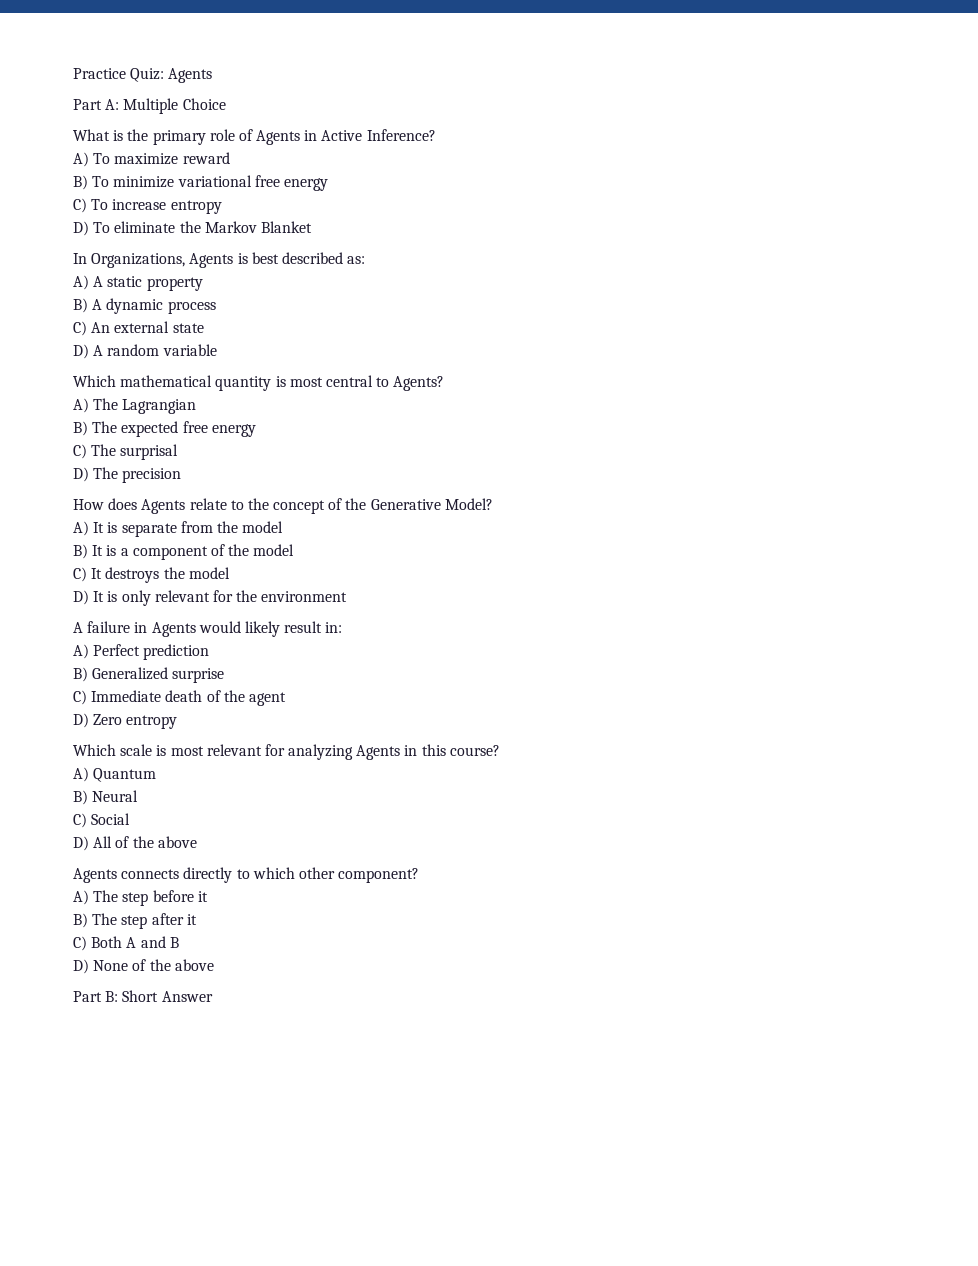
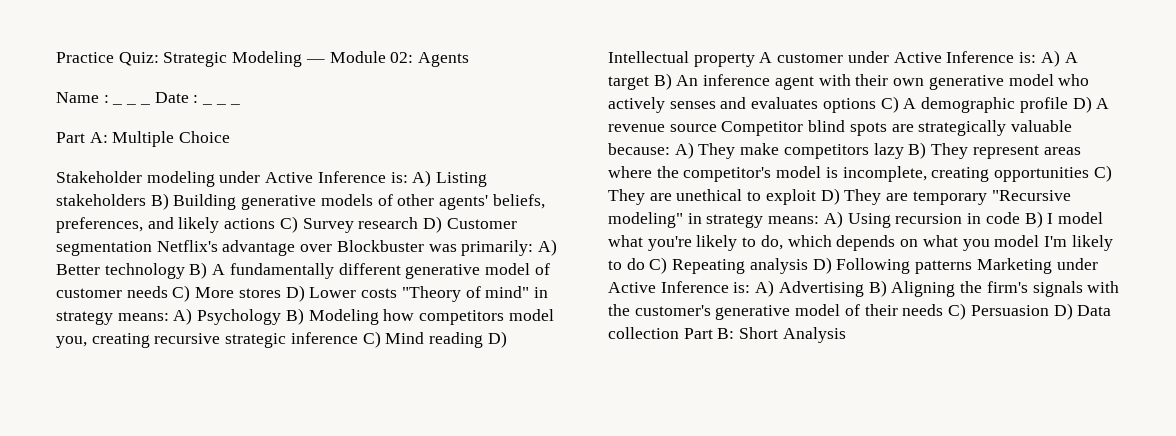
- Practice Quiz: Agents
+ Practice Quiz: Strategic Modeling — Module 02: Agents
+ Name : _ _ _ Date : _ _ _
  Part A: Multiple Choice
- What is the primary role of Agents in Active Inference?
- A) To maximize reward
- B) To minimize variational free energy
- C) To increase entropy
- D) To eliminate the Markov Blanket
- In Organizations, Agents is best described as:
- A) A static property
- B) A dynamic process
- C) An external state
- D) A random variable
- Which mathematical quantity is most central to Agents?
- A) The Lagrangian
- B) The expected free energy
- C) The surprisal
- D) The precision
- How does Agents relate to the concept of the Generative Model?
- A) It is separate from the model
- B) It is a component of the model
- C) It destroys the model
- D) It is only relevant for the environment
- A failure in Agents would likely result in:
- A) Perfect prediction
- B) Generalized surprise
- C) Immediate death of the agent
- D) Zero entropy
- Which scale is most relevant for analyzing Agents in this course?
- A) Quantum
- B) Neural
- C) Social
- D) All of the above
- Agents connects directly to which other component?
- A) The step before it
- B) The step after it
- C) Both A and B
- D) None of the above
- Part B: Short Answer
+ Stakeholder modeling under Active Inference is: A) Listing stakeholders B) Building generative models of other agents' beliefs, preferences, and likely actions C) Survey research D) Customer segmentation Netflix's advantage over Blockbuster was primarily: A) Better technology B) A fundamentally different generative model of customer needs C) More stores D) Lower costs "Theory of mind" in strategy means: A) Psychology B) Modeling how competitors model you, creating recursive strategic inference C) Mind reading D) Intellectual property A customer under Active Inference is: A) A target B) An inference agent with their own generative model who actively senses and evaluates options C) A demographic profile D) A revenue source Competitor blind spots are strategically valuable because: A) They make competitors lazy B) They represent areas where the competitor's model is incomplete, creating opportunities C) They are unethical to exploit D) They are temporary "Recursive modeling" in strategy means: A) Using recursion in code B) I model what you're likely to do, which depends on what you model I'm likely to do C) Repeating analysis D) Following patterns Marketing under Active Inference is: A) Advertising B) Aligning the firm's signals with the customer's generative model of their needs C) Persuasion D) Data collection Part B: Short Analysis

